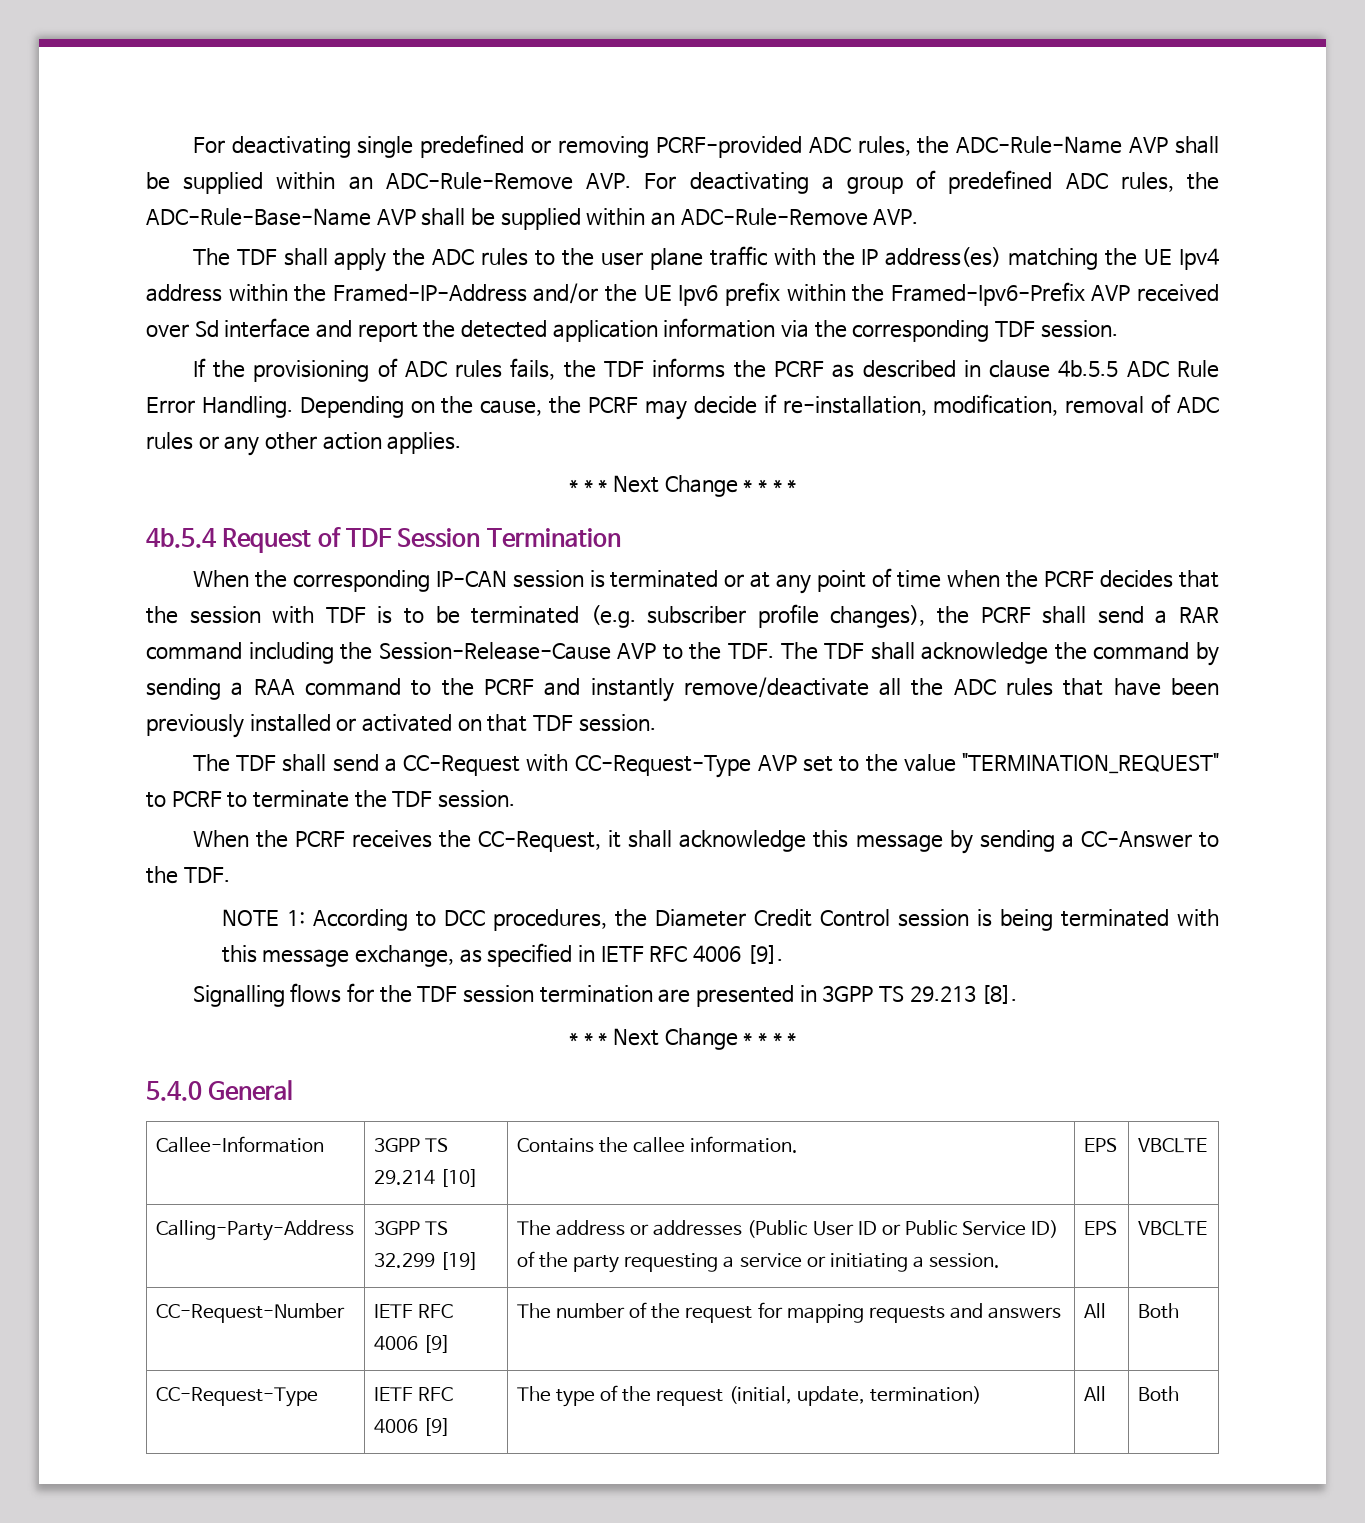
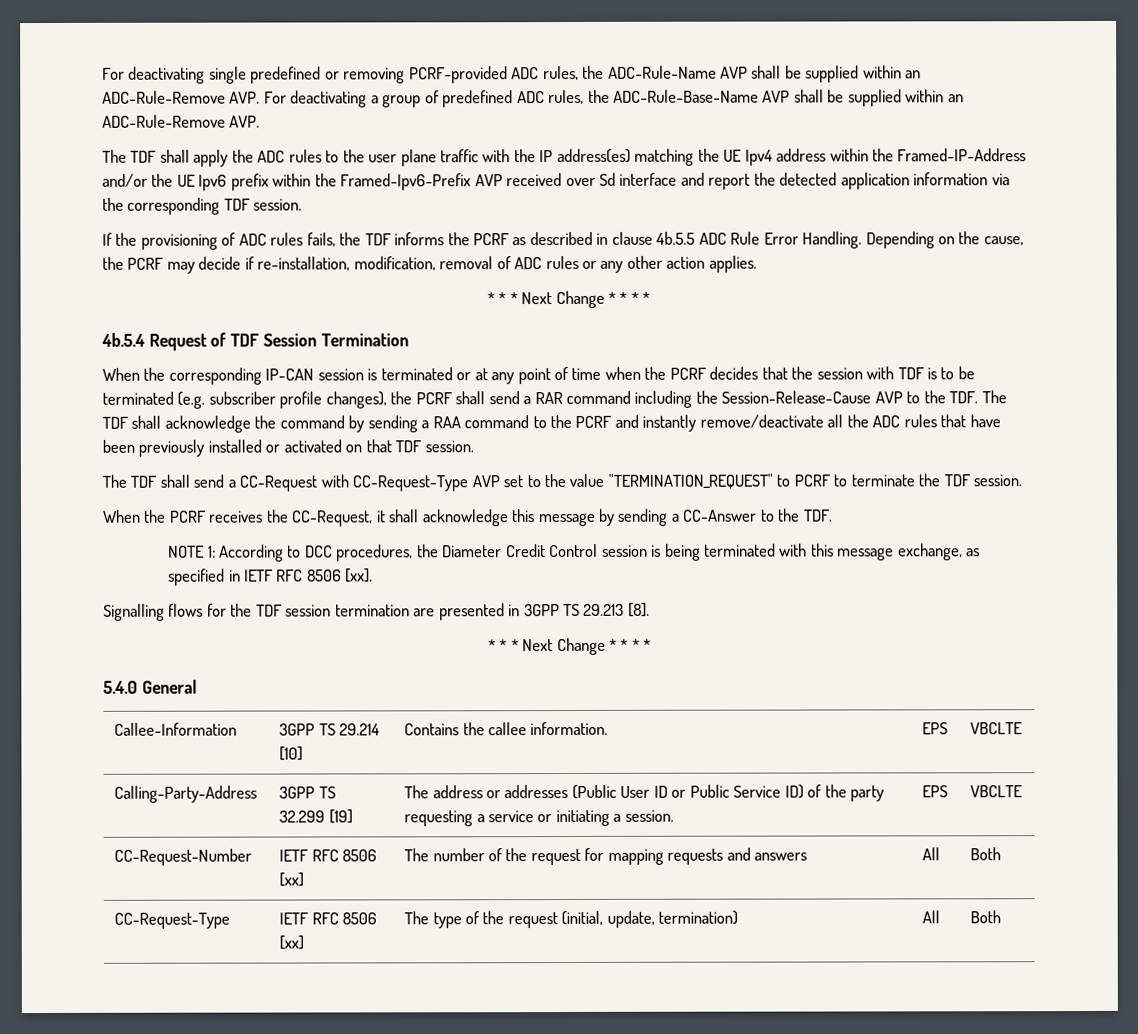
- NOTE 1: According to DCC procedures, the Diameter Credit Control session is being terminated with this message exchange, as specified in IETF RFC 4006 [9].
+ NOTE 1: According to DCC procedures, the Diameter Credit Control session is being terminated with this message exchange, as specified in IETF RFC 8506 [xx].
- CC-Request-Number | IETF RFC 4006 [9] | The number of the request for mapping requests and answers | All | Both
+ CC-Request-Number | IETF RFC 8506 [xx] | The number of the request for mapping requests and answers | All | Both
- CC-Request-Type | IETF RFC 4006 [9] | The type of the request (initial, update, termination) | All | Both
+ CC-Request-Type | IETF RFC 8506 [xx] | The type of the request (initial, update, termination) | All | Both

